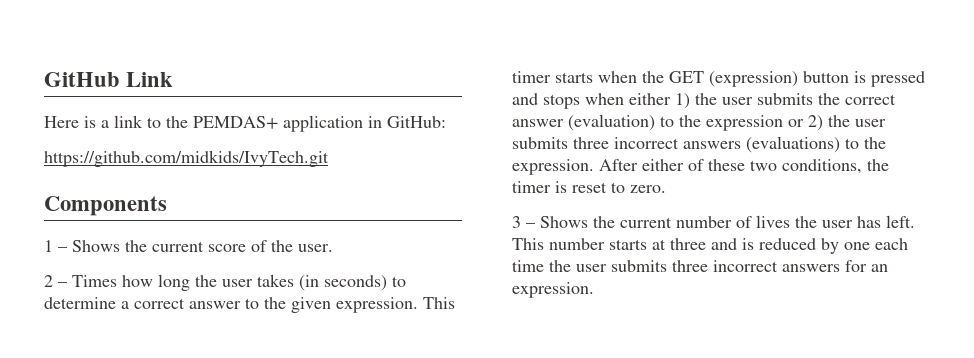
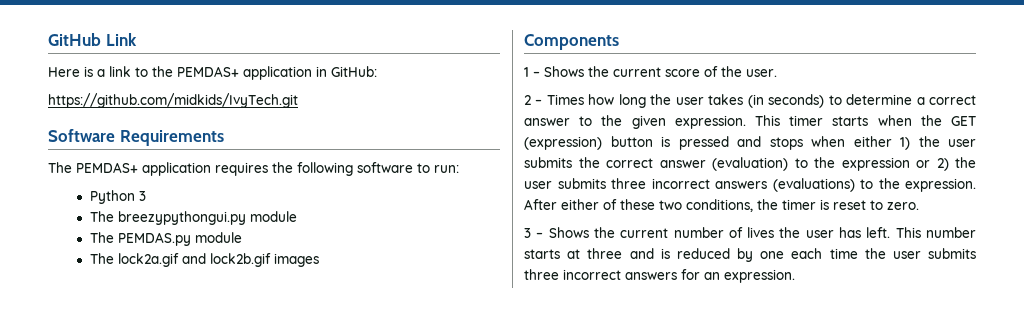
+ Software Requirements
+ The PEMDAS+ application requires the following software to run:
+ Python 3
+ The breezypythongui.py module
+ The PEMDAS.py module
+ The lock2a.gif and lock2b.gif images

